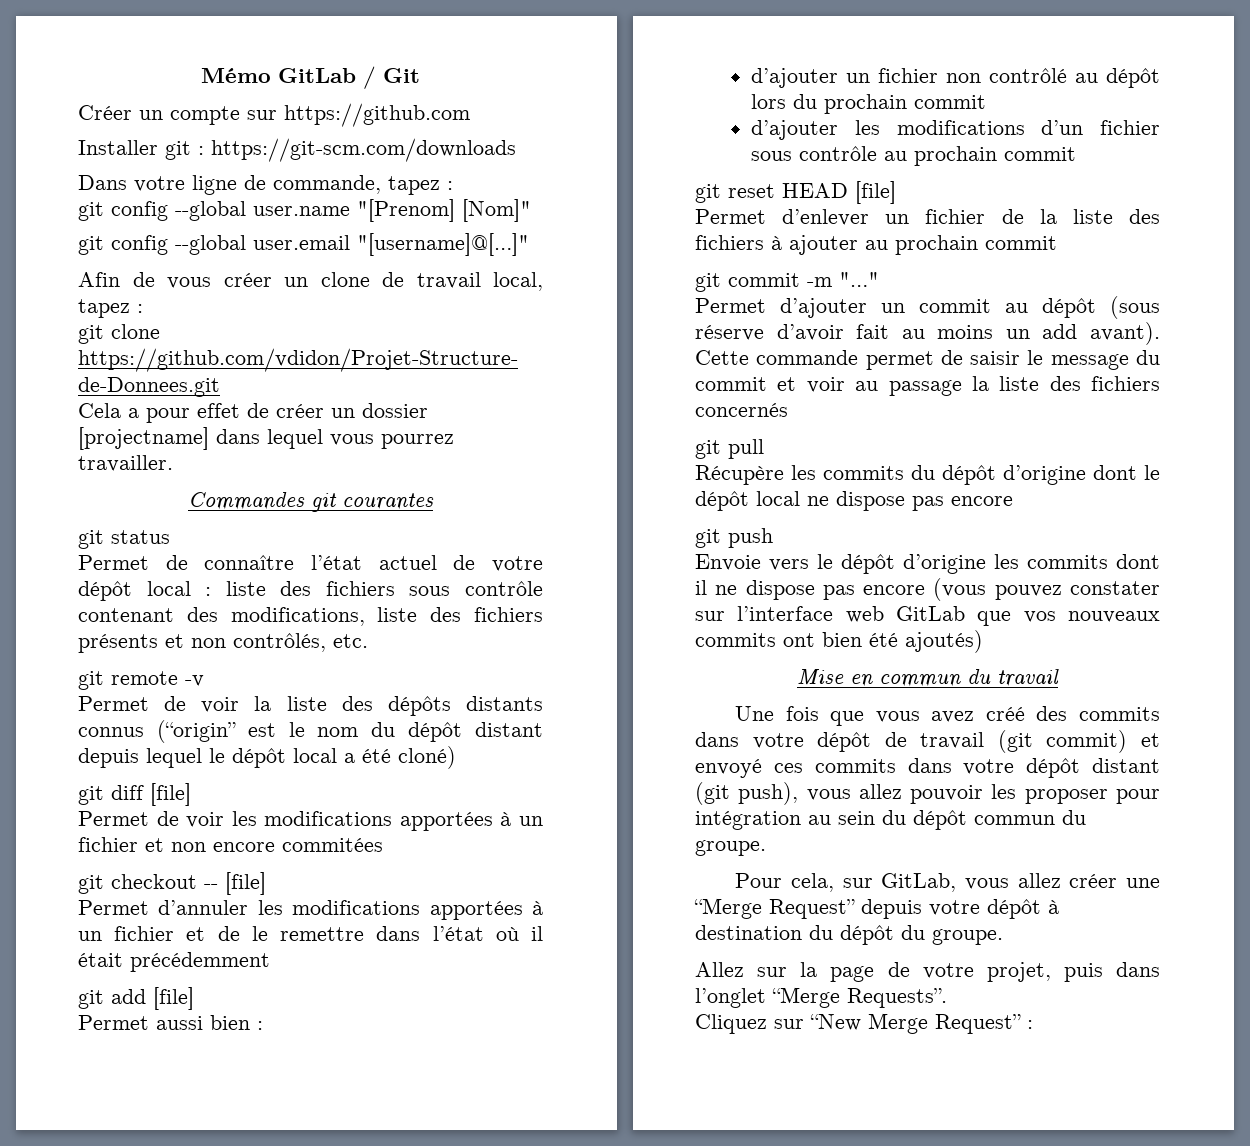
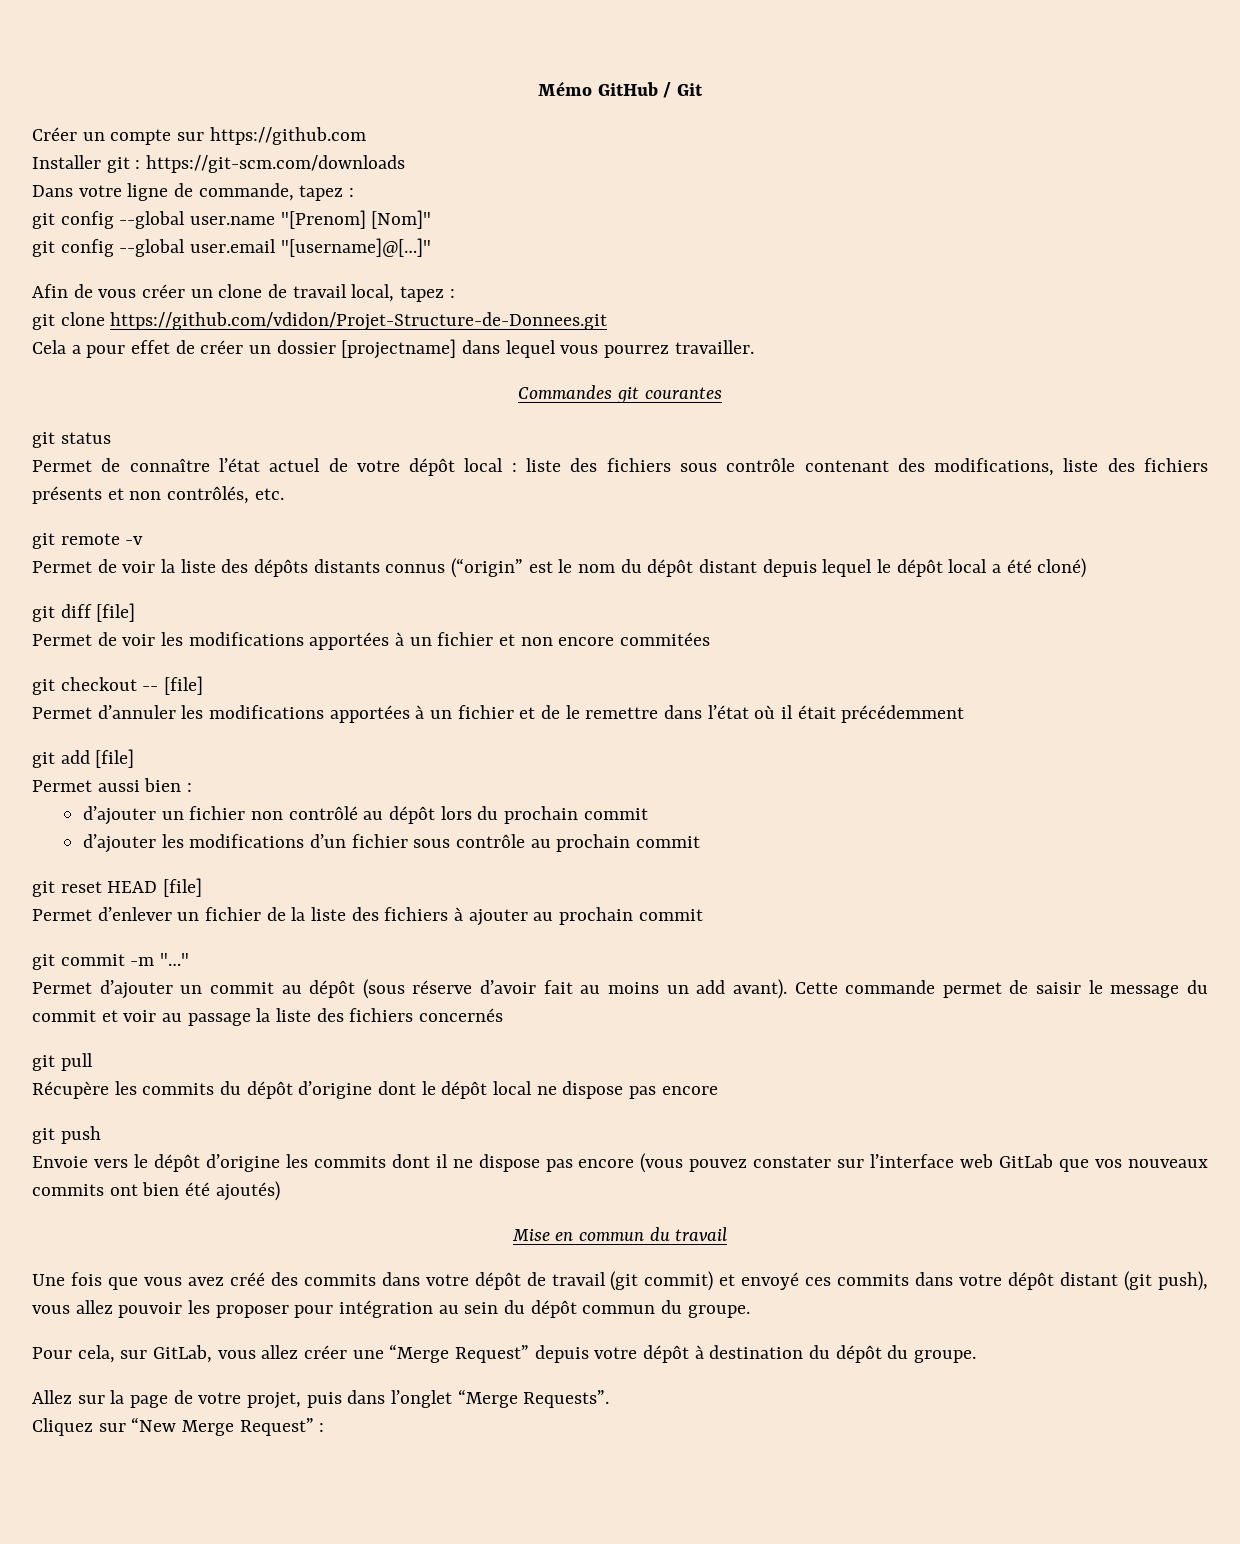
- Mémo GitLab / Git
+ Mémo GitHub / Git

